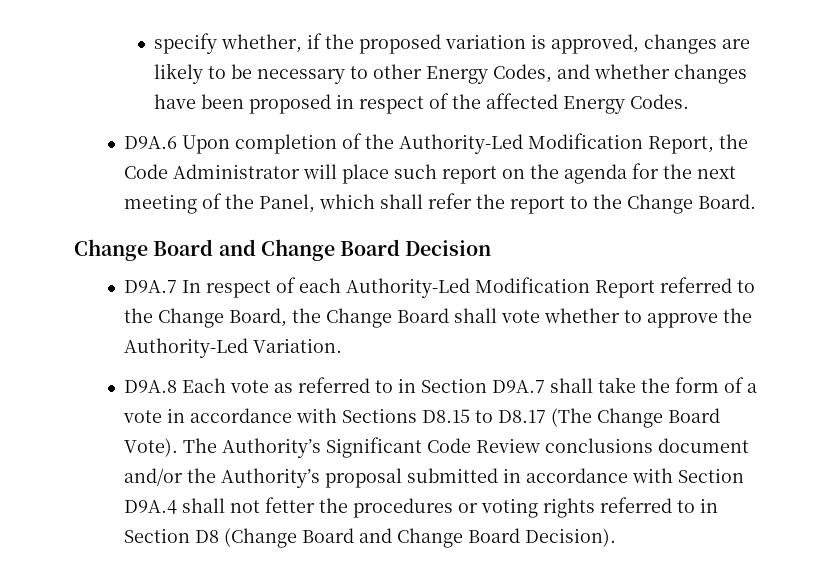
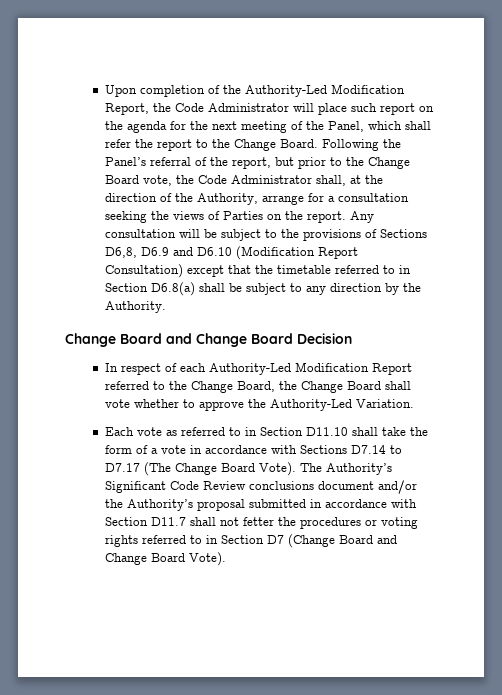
- specify whether, if the proposed variation is approved, changes are likely to be necessary to other Energy Codes, and whether changes have been proposed in respect of the affected Energy Codes.
- D9A.6 Upon completion of the Authority-Led Modification Report, the Code Administrator will place such report on the agenda for the next meeting of the Panel, which shall refer the report to the Change Board.
+ Upon completion of the Authority-Led Modification Report, the Code Administrator will place such report on the agenda for the next meeting of the Panel, which shall refer the report to the Change Board. Following the Panel’s referral of the report, but prior to the Change Board vote, the Code Administrator shall, at the direction of the Authority, arrange for a consultation seeking the views of Parties on the report. Any consultation will be subject to the provisions of Sections D6,8, D6.9 and D6.10 (Modification Report Consultation) except that the timetable referred to in Section D6.8(a) shall be subject to any direction by the Authority.
- D9A.7 In respect of each Authority-Led Modification Report referred to the Change Board, the Change Board shall vote whether to approve the Authority-Led Variation.
+ In respect of each Authority-Led Modification Report referred to the Change Board, the Change Board shall vote whether to approve the Authority-Led Variation.
- D9A.8 Each vote as referred to in Section D9A.7 shall take the form of a vote in accordance with Sections D8.15 to D8.17 (The Change Board Vote).
+ Each vote as referred to in Section D11.10 shall take the form of a vote in accordance with Sections D7.14 to D7.17 (The Change Board Vote).
- The Authority’s Significant Code Review conclusions document and/or the Authority’s proposal submitted in accordance with Section D9A.4 shall not fetter the procedures or voting rights referred to in Section D8 (Change Board and Change Board Decision).
+ The Authority’s Significant Code Review conclusions document and/or the Authority’s proposal submitted in accordance with Section D11.7 shall not fetter the procedures or voting rights referred to in Section D7 (Change Board and Change Board Vote).

